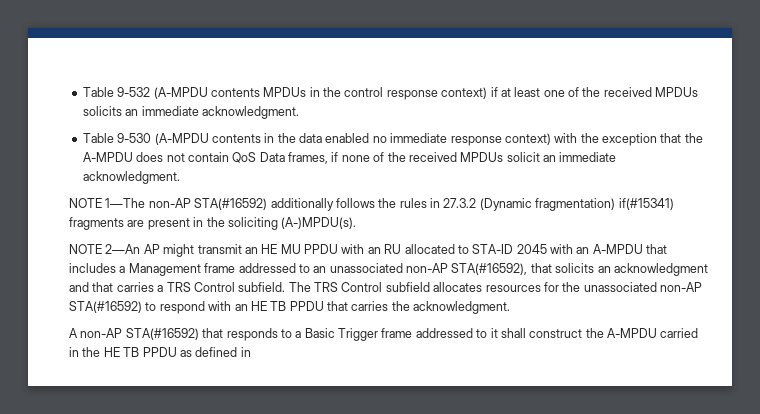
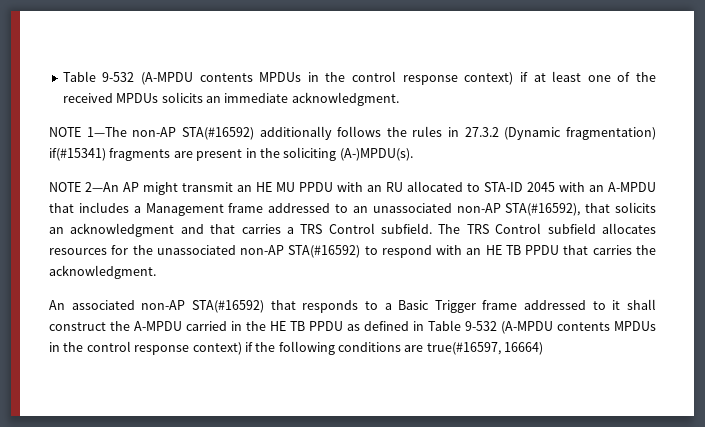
- Table 9-530 (A-MPDU contents in the data enabled no immediate response context) with the exception that the A-MPDU does not contain QoS Data frames, if none of the received MPDUs solicit an immediate acknowledgment.
- A non-AP STA(#16592) that responds to a Basic Trigger frame addressed to it shall construct the A-MPDU carried in the HE TB PPDU as defined in
+ An associated non-AP STA(#16592) that responds to a Basic Trigger frame addressed to it shall construct the A-MPDU carried in the HE TB PPDU as defined in Table 9-532 (A-MPDU contents MPDUs in the control response context) if the following conditions are true(#16597, 16664)

